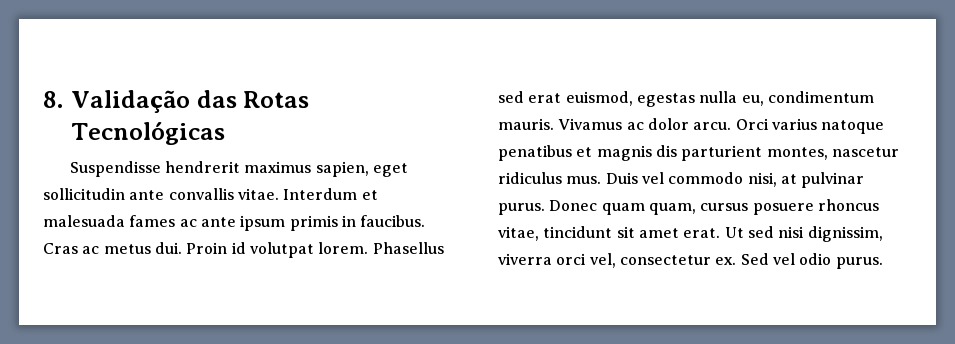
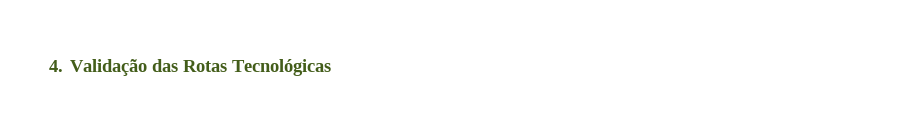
- 8. Validação das Rotas Tecnológicas
+ 4. Validação das Rotas Tecnológicas
- Suspendisse hendrerit maximus sapien, eget sollicitudin ante convallis vitae. Interdum et malesuada fames ac ante ipsum primis in faucibus. Cras ac metus dui. Proin id volutpat lorem. Phasellus sed erat euismod, egestas nulla eu, condimentum mauris. Vivamus ac dolor arcu. Orci varius natoque penatibus et magnis dis parturient montes, nascetur ridiculus mus. Duis vel commodo nisi, at pulvinar purus. Donec quam quam, cursus posuere rhoncus vitae, tincidunt sit amet erat. Ut sed nisi dignissim, viverra orci vel, consectetur ex. Sed vel odio purus.

